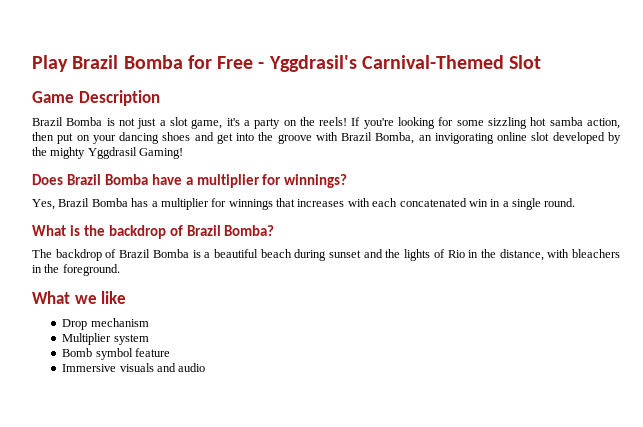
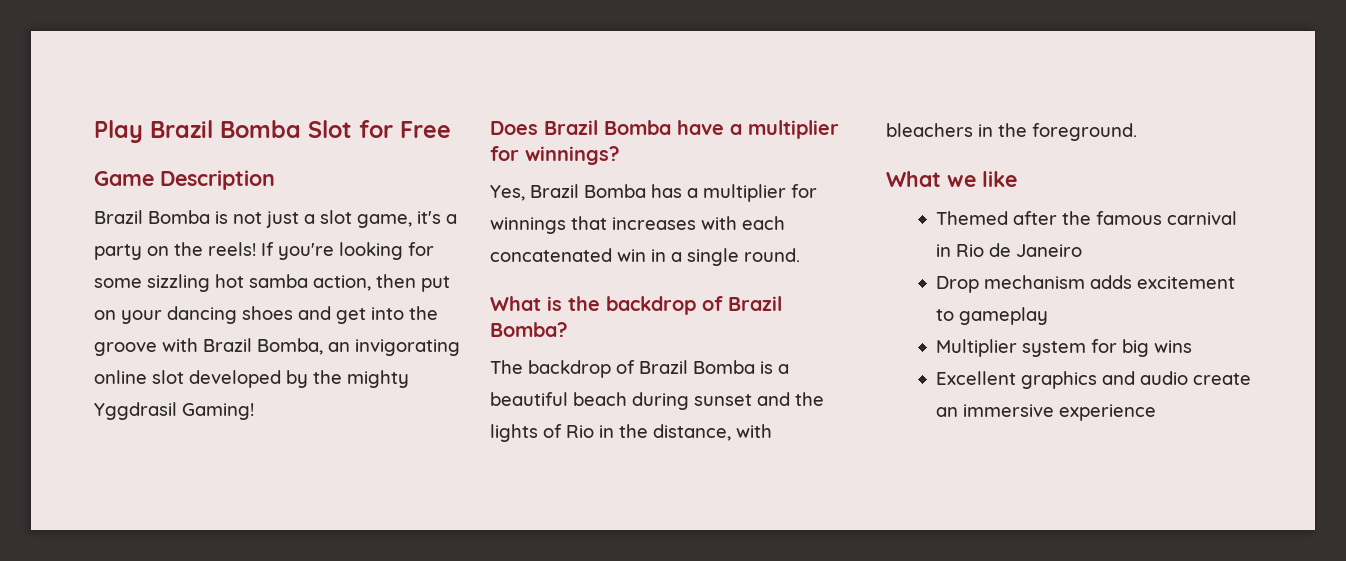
- Play Brazil Bomba for Free - Yggdrasil's Carnival-Themed Slot
+ Play Brazil Bomba Slot for Free
- Drop mechanism
- Multiplier system
- Bomb symbol feature
- Immersive visuals and audio
+ Themed after the famous carnival in Rio de Janeiro
+ Drop mechanism adds excitement to gameplay
+ Multiplier system for big wins
+ Excellent graphics and audio create an immersive experience

